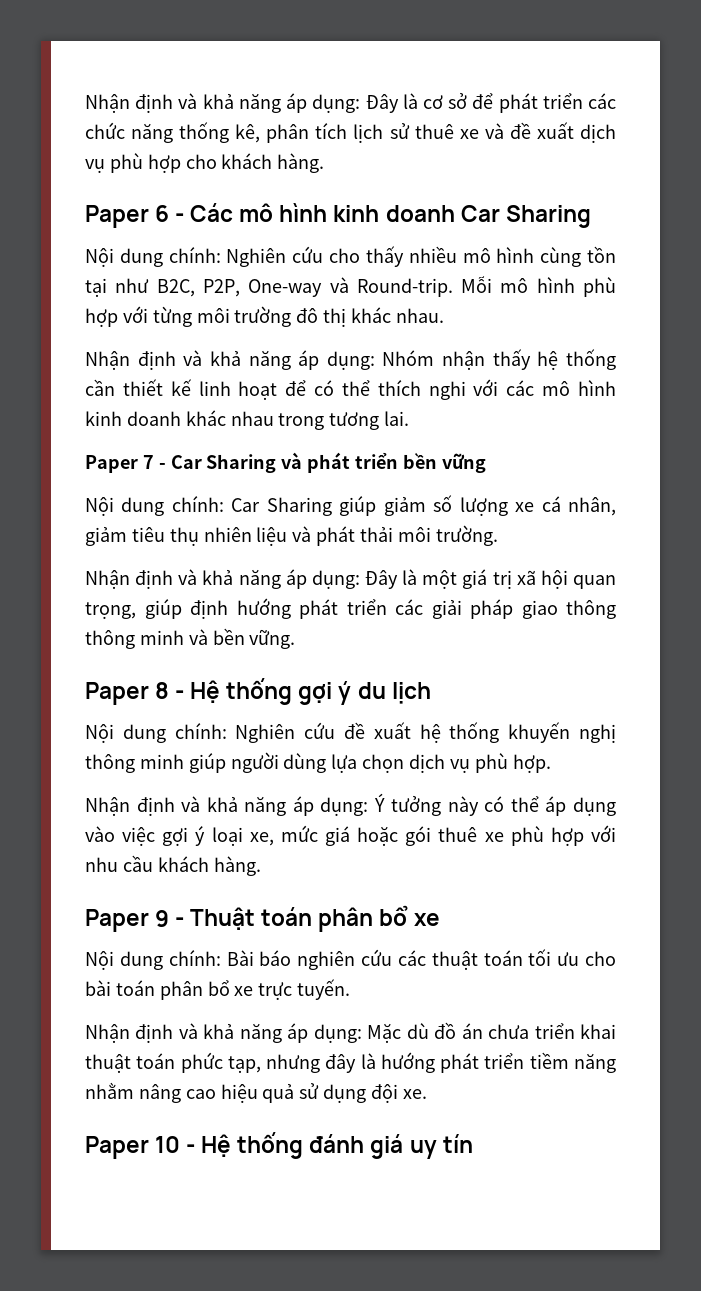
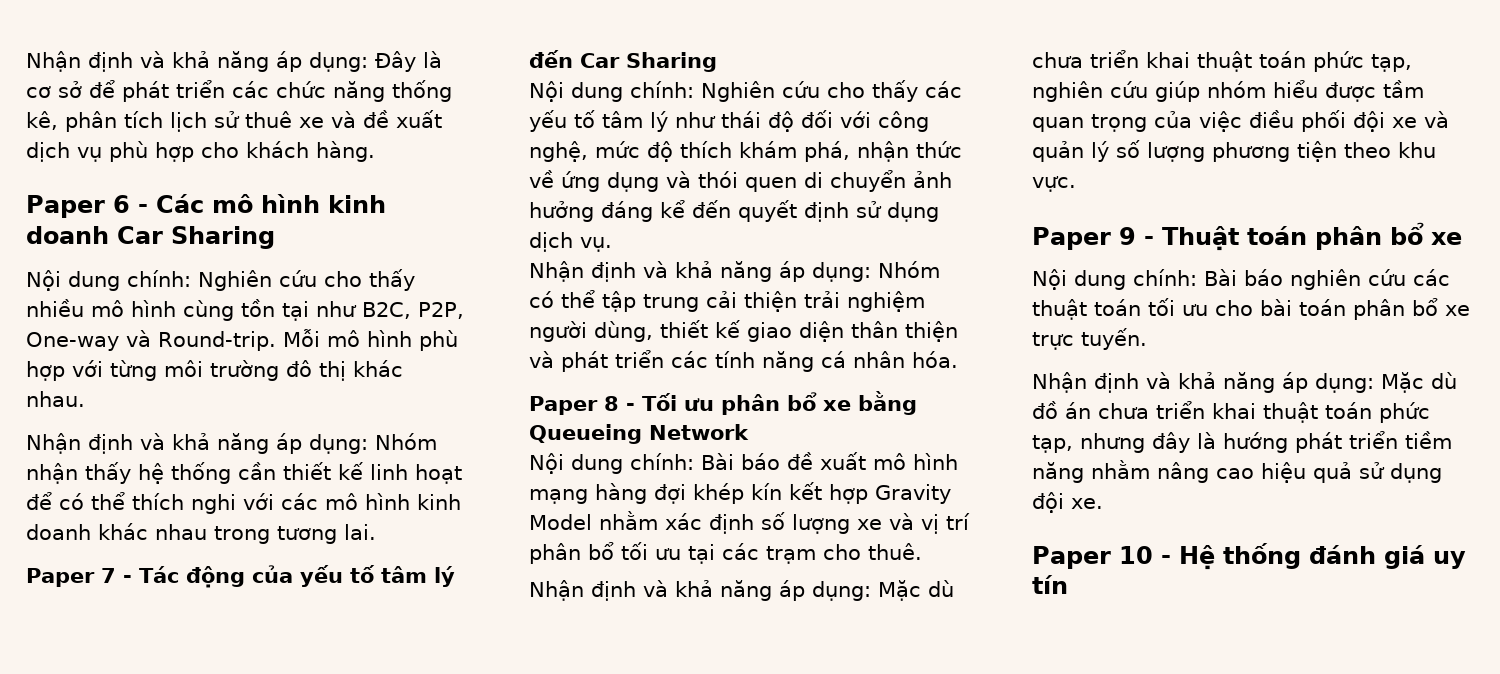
- Paper 7 - Car Sharing và phát triển bền vững
- Nội dung chính: Car Sharing giúp giảm số lượng xe cá nhân, giảm tiêu thụ nhiên liệu và phát thải môi trường.
- Nhận định và khả năng áp dụng: Đây là một giá trị xã hội quan trọng, giúp định hướng phát triển các giải pháp giao thông thông minh và bền vững.
- Paper 8 - Hệ thống gợi ý du lịch
- Nội dung chính: Nghiên cứu đề xuất hệ thống khuyến nghị thông minh giúp người dùng lựa chọn dịch vụ phù hợp.
- Nhận định và khả năng áp dụng: Ý tưởng này có thể áp dụng vào việc gợi ý loại xe, mức giá hoặc gói thuê xe phù hợp với nhu cầu khách hàng.
+ Paper 7 - Tác động của yếu tố tâm lý đến Car Sharing
+ Nội dung chính: Nghiên cứu cho thấy các yếu tố tâm lý như thái độ đối với công nghệ, mức độ thích khám phá, nhận thức về ứng dụng và thói quen di chuyển ảnh hưởng đáng kể đến quyết định sử dụng dịch vụ.
+ Nhận định và khả năng áp dụng: Nhóm có thể tập trung cải thiện trải nghiệm người dùng, thiết kế giao diện thân thiện và phát triển các tính năng cá nhân hóa.
+ Paper 8 - Tối ưu phân bổ xe bằng Queueing Network
+ Nội dung chính: Bài báo đề xuất mô hình mạng hàng đợi khép kín kết hợp Gravity Model nhằm xác định số lượng xe và vị trí phân bổ tối ưu tại các trạm cho thuê.
+ Nhận định và khả năng áp dụng: Mặc dù chưa triển khai thuật toán phức tạp, nghiên cứu giúp nhóm hiểu được tầm quan trọng của việc điều phối đội xe và quản lý số lượng phương tiện theo khu vực.

